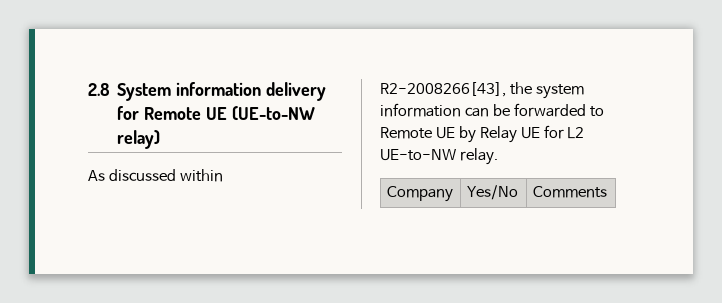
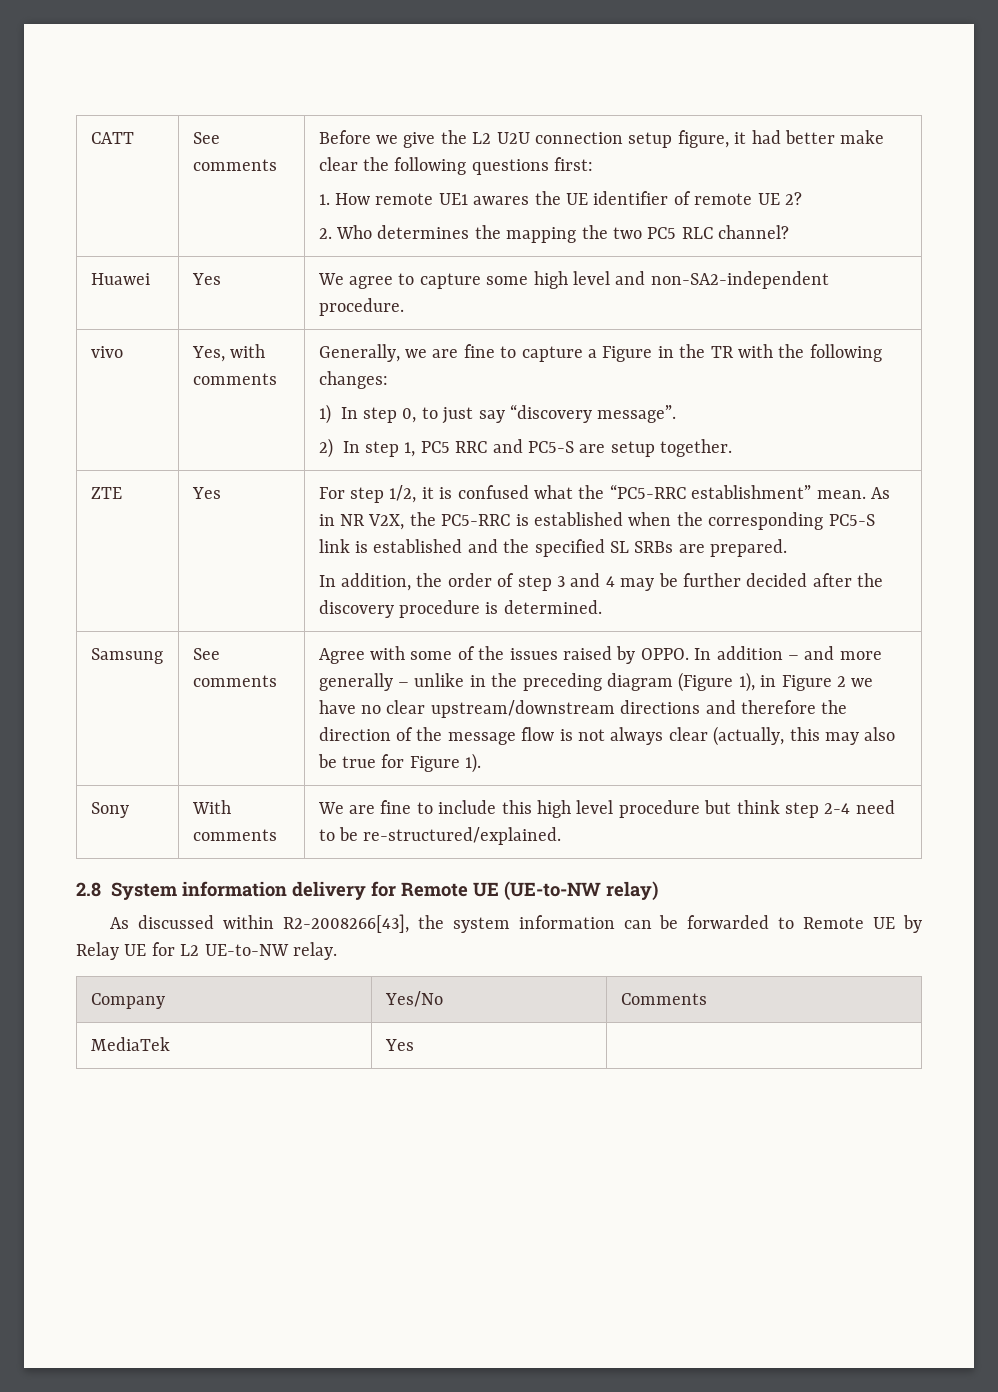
+ CATT | See comments | Before we give the L2 U2U connection setup figure, it had better make clear the following questions first:
+ 1. How remote UE1 awares the UE identifier of remote UE 2?
+ 2. Who determines the mapping the two PC5 RLC channel?
+ Huawei | Yes | We agree to capture some high level and non-SA2-independent procedure.
+ vivo | Yes, with comments | Generally, we are fine to capture a Figure in the TR with the following changes:
+ 1) In step 0, to just say “discovery message”.
+ 2) In step 1, PC5 RRC and PC5-S are setup together.
+ ZTE | Yes | For step 1/2, it is confused what the “PC5-RRC establishment” mean. As in NR V2X, the PC5-RRC is established when the corresponding PC5-S link is established and the specified SL SRBs are prepared.
+ In addition, the order of step 3 and 4 may be further decided after the discovery procedure is determined.
+ Samsung | See comments | Agree with some of the issues raised by OPPO. In addition – and more generally – unlike in the preceding diagram (Figure 1), in Figure 2 we have no clear upstream/downstream directions and therefore the direction of the message flow is not always clear (actually, this may also be true for Figure 1).
+ Sony | With comments | We are fine to include this high level procedure but think step 2-4 need to be re-structured/explained.
+ MediaTek | Yes |

